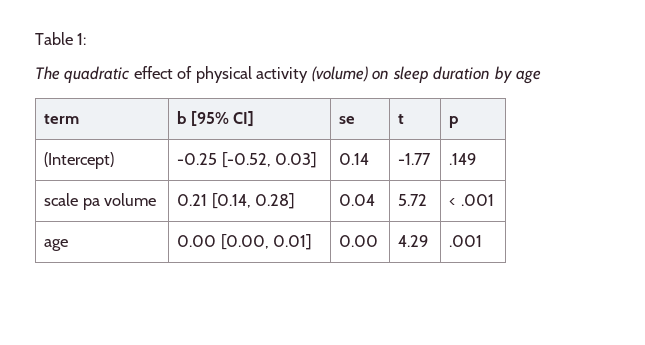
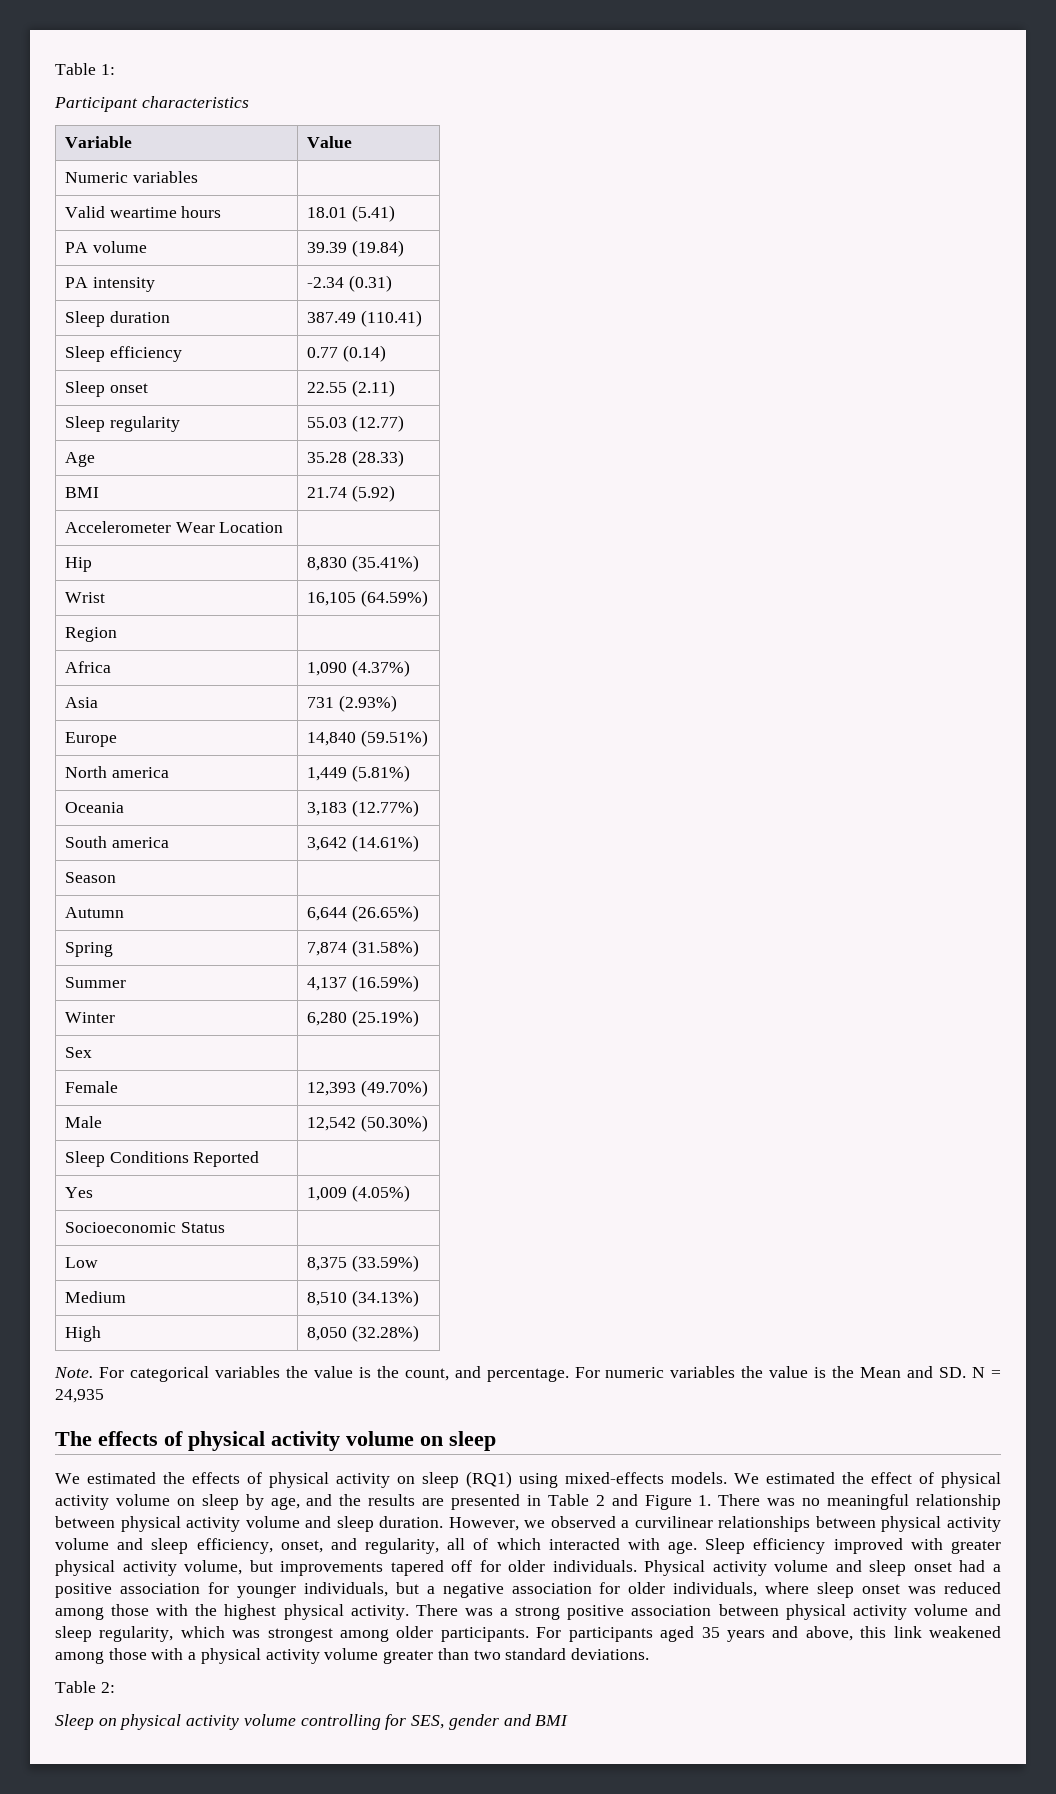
- The quadratic effect of physical activity (volume) on sleep duration by age
- term | b [95% CI] | se | t | p
- (Intercept) | -0.25 [-0.52, 0.03] | 0.14 | -1.77 | .149
- scale pa volume | 0.21 [0.14, 0.28] | 0.04 | 5.72 | < .001
- age | 0.00 [0.00, 0.01] | 0.00 | 4.29 | .001
+ Participant characteristics
+ Variable | Value
+ Numeric variables |
+ Valid weartime hours | 18.01 (5.41)
+ PA volume | 39.39 (19.84)
+ PA intensity | -2.34 (0.31)
+ Sleep duration | 387.49 (110.41)
+ Sleep efficiency | 0.77 (0.14)
+ Sleep onset | 22.55 (2.11)
+ Sleep regularity | 55.03 (12.77)
+ Age | 35.28 (28.33)
+ BMI | 21.74 (5.92)
+ Accelerometer Wear Location |
+ Hip | 8,830 (35.41%)
+ Wrist | 16,105 (64.59%)
+ Region |
+ Africa | 1,090 (4.37%)
+ Asia | 731 (2.93%)
+ Europe | 14,840 (59.51%)
+ North america | 1,449 (5.81%)
+ Oceania | 3,183 (12.77%)
+ South america | 3,642 (14.61%)
+ Season |
+ Autumn | 6,644 (26.65%)
+ Spring | 7,874 (31.58%)
+ Summer | 4,137 (16.59%)
+ Winter | 6,280 (25.19%)
+ Sex |
+ Female | 12,393 (49.70%)
+ Male | 12,542 (50.30%)
+ Sleep Conditions Reported |
+ Yes | 1,009 (4.05%)
+ Socioeconomic Status |
+ Low | 8,375 (33.59%)
+ Medium | 8,510 (34.13%)
+ High | 8,050 (32.28%)
+ Note. For categorical variables the value is the count, and percentage. For numeric variables the value is the Mean and SD. N = 24,935
+ The effects of physical activity volume on sleep
+ We estimated the effects of physical activity on sleep (RQ1) using mixed-effects models. We estimated the effect of physical activity volume on sleep by age, and the results are presented in Table 2 and Figure 1. There was no meaningful relationship between physical activity volume and sleep duration. However, we observed a curvilinear relationships between physical activity volume and sleep efficiency, onset, and regularity, all of which interacted with age. Sleep efficiency improved with greater physical activity volume, but improvements tapered off for older individuals. Physical activity volume and sleep onset had a positive association for younger individuals, but a negative association for older individuals, where sleep onset was reduced among those with the highest physical activity. There was a strong positive association between physical activity volume and sleep regularity, which was strongest among older participants. For participants aged 35 years and above, this link weakened among those with a physical activity volume greater than two standard deviations.
+ Table 2:
+ Sleep on physical activity volume controlling for SES, gender and BMI

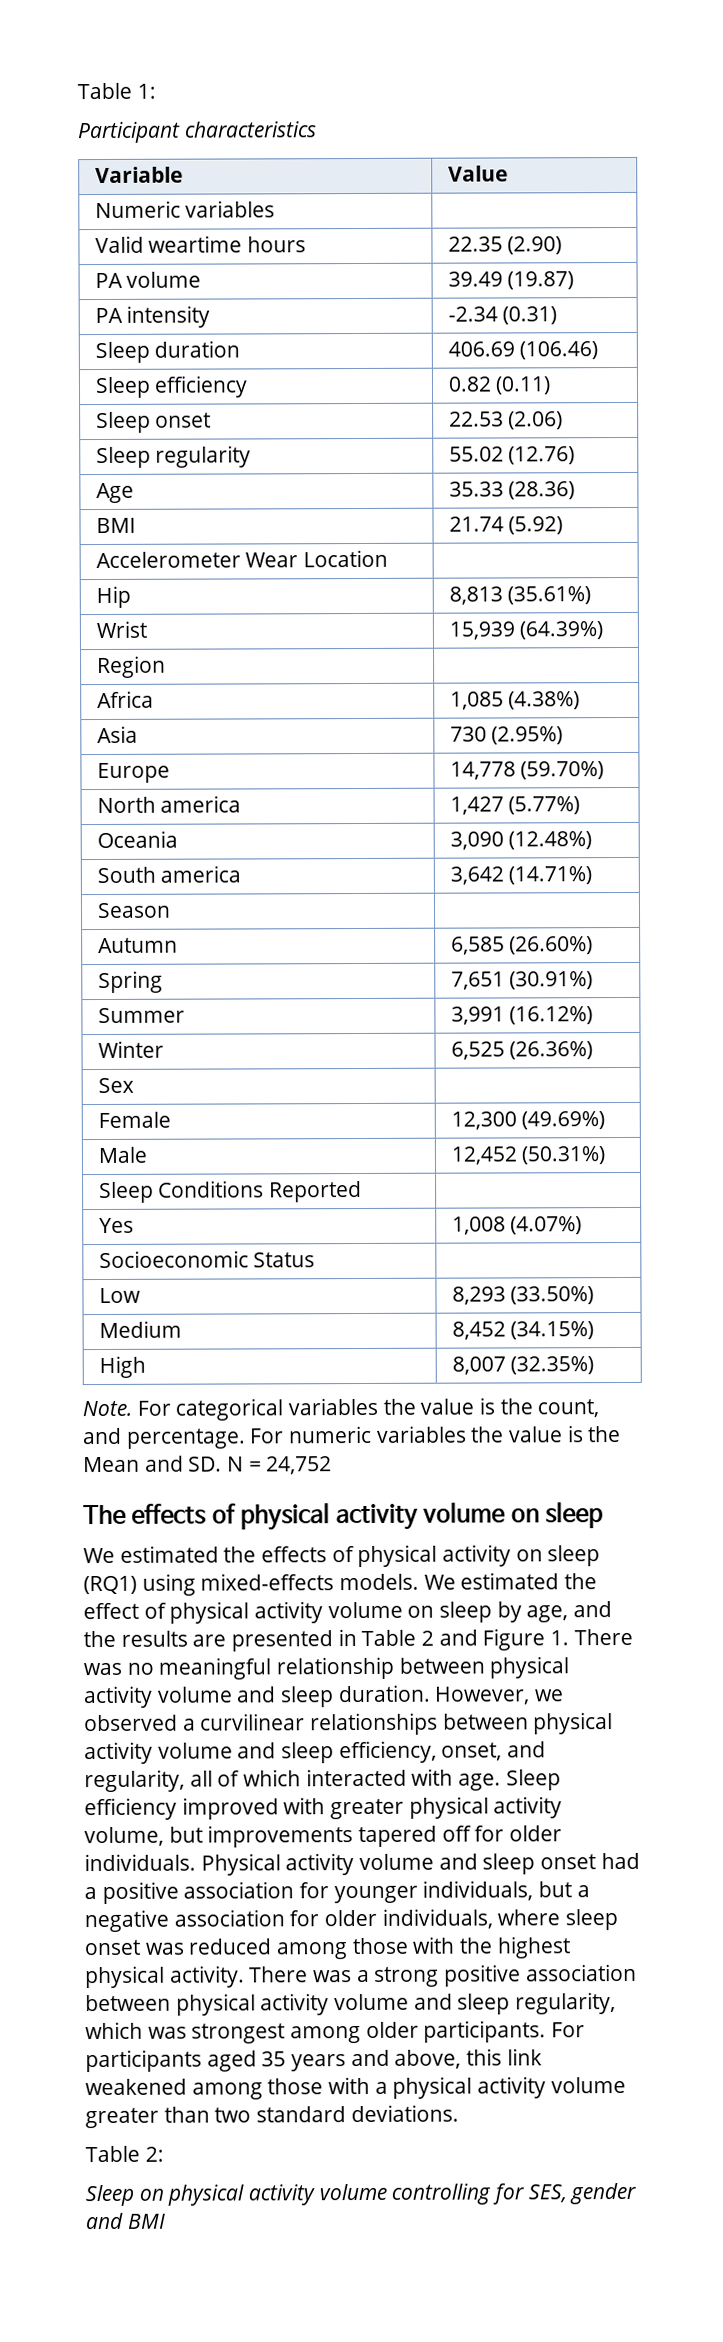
- Valid weartime hours | 18.01 (5.41)
+ Valid weartime hours | 22.35 (2.90)
- PA volume | 39.39 (19.84)
+ PA volume | 39.49 (19.87)
- Sleep duration | 387.49 (110.41)
+ Sleep duration | 406.69 (106.46)
- Sleep efficiency | 0.77 (0.14)
+ Sleep efficiency | 0.82 (0.11)
- Sleep onset | 22.55 (2.11)
+ Sleep onset | 22.53 (2.06)
- Sleep regularity | 55.03 (12.77)
+ Sleep regularity | 55.02 (12.76)
- Age | 35.28 (28.33)
+ Age | 35.33 (28.36)
- Hip | 8,830 (35.41%)
+ Hip | 8,813 (35.61%)
- Wrist | 16,105 (64.59%)
+ Wrist | 15,939 (64.39%)
- Africa | 1,090 (4.37%)
+ Africa | 1,085 (4.38%)
- Asia | 731 (2.93%)
+ Asia | 730 (2.95%)
- Europe | 14,840 (59.51%)
+ Europe | 14,778 (59.70%)
- North america | 1,449 (5.81%)
+ North america | 1,427 (5.77%)
- Oceania | 3,183 (12.77%)
+ Oceania | 3,090 (12.48%)
- South america | 3,642 (14.61%)
+ South america | 3,642 (14.71%)
- Autumn | 6,644 (26.65%)
+ Autumn | 6,585 (26.60%)
- Spring | 7,874 (31.58%)
+ Spring | 7,651 (30.91%)
- Summer | 4,137 (16.59%)
+ Summer | 3,991 (16.12%)
- Winter | 6,280 (25.19%)
+ Winter | 6,525 (26.36%)
- Female | 12,393 (49.70%)
+ Female | 12,300 (49.69%)
- Male | 12,542 (50.30%)
+ Male | 12,452 (50.31%)
- Yes | 1,009 (4.05%)
+ Yes | 1,008 (4.07%)
- Low | 8,375 (33.59%)
+ Low | 8,293 (33.50%)
- Medium | 8,510 (34.13%)
+ Medium | 8,452 (34.15%)
- High | 8,050 (32.28%)
+ High | 8,007 (32.35%)
- For numeric variables the value is the Mean and SD. N = 24,935
+ For numeric variables the value is the Mean and SD. N = 24,752

